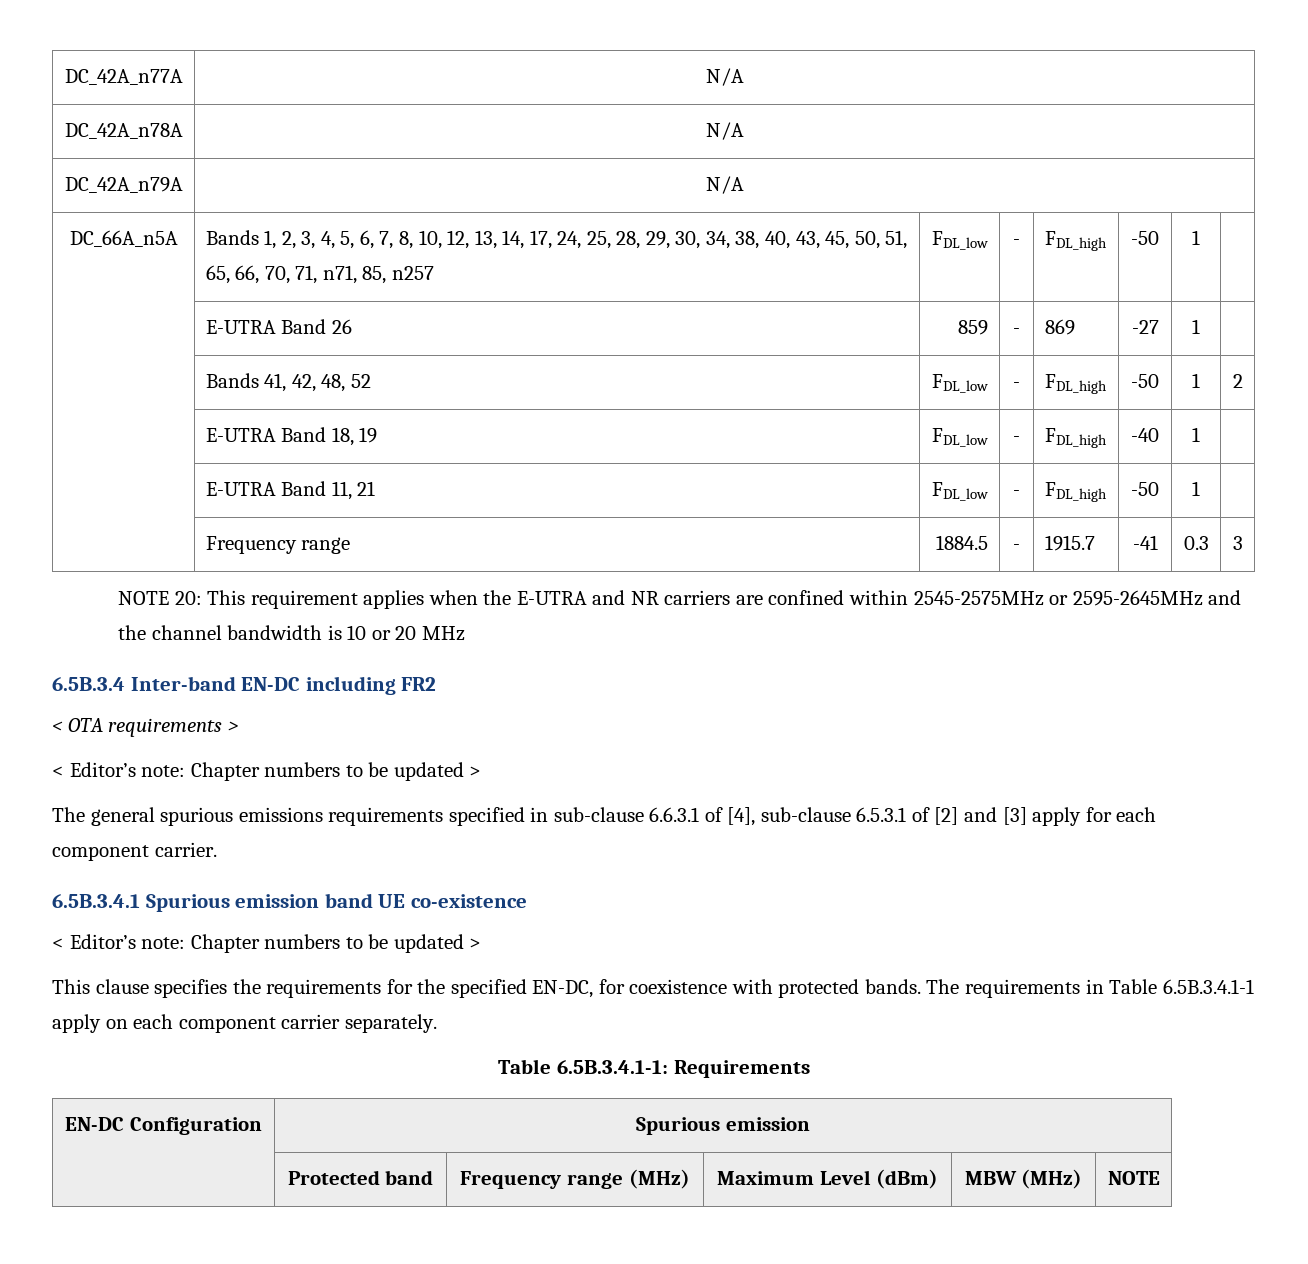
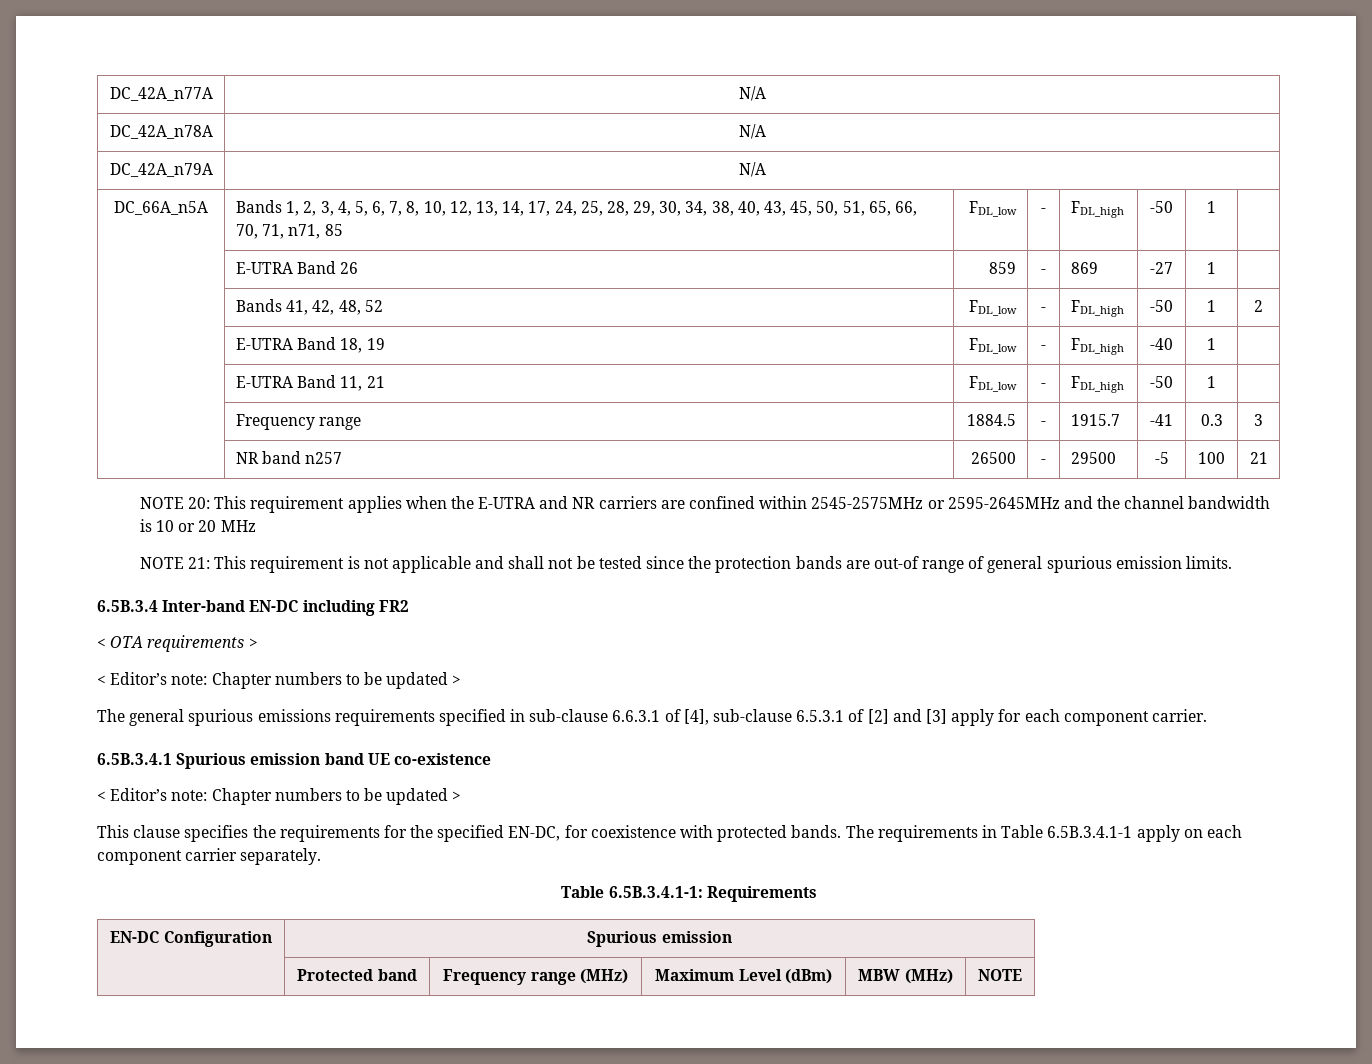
- DC_66A_n5A | Bands 1, 2, 3, 4, 5, 6, 7, 8, 10, 12, 13, 14, 17, 24, 25, 28, 29, 30, 34, 38, 40, 43, 45, 50, 51, 65, 66, 70, 71, n71, 85, n257 | FDL_low | - | FDL_high | -50 | 1 |
+ DC_66A_n5A | Bands 1, 2, 3, 4, 5, 6, 7, 8, 10, 12, 13, 14, 17, 24, 25, 28, 29, 30, 34, 38, 40, 43, 45, 50, 51, 65, 66, 70, 71, n71, 85 | FDL_low | - | FDL_high | -50 | 1 |
+ | NR band n257 | 26500 | - | 29500 | -5 | 100 | 21
+ NOTE 21: This requirement is not applicable and shall not be tested since the protection bands are out-of range of general spurious emission limits.

